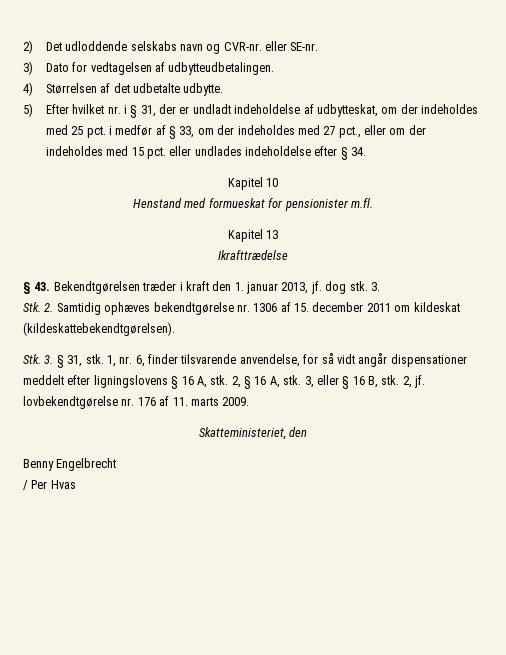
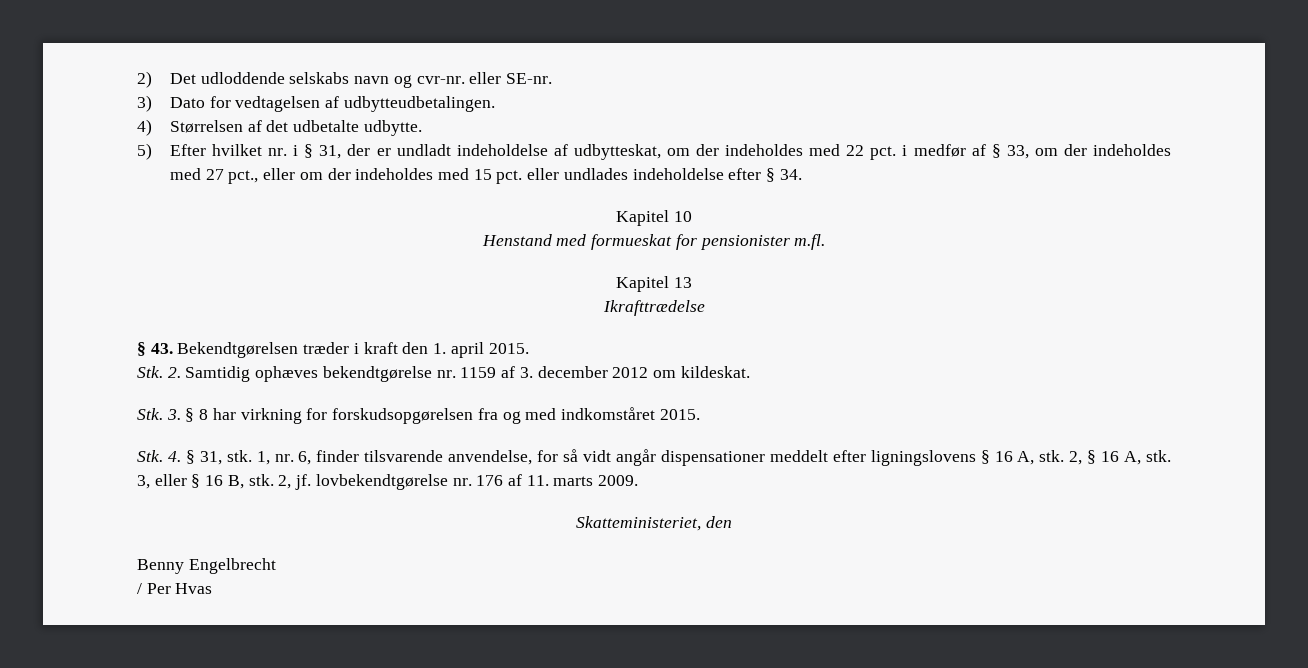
- 2) Det udloddende selskabs navn og CVR-nr. eller SE-nr.
+ 2) Det udloddende selskabs navn og cvr-nr. eller SE-nr.
- 5) Efter hvilket nr. i § 31, der er undladt indeholdelse af udbytteskat, om der indeholdes med 25 pct. i medfør af § 33, om der indeholdes med 27 pct., eller om der indeholdes med 15 pct. eller undlades indeholdelse efter § 34.
+ 5) Efter hvilket nr. i § 31, der er undladt indeholdelse af udbytteskat, om der indeholdes med 22 pct. i medfør af § 33, om der indeholdes med 27 pct., eller om der indeholdes med 15 pct. eller undlades indeholdelse efter § 34.
- § 43. Bekendtgørelsen træder i kraft den 1. januar 2013, jf. dog stk. 3.
+ § 43. Bekendtgørelsen træder i kraft den 1. april 2015.
- Stk. 2. Samtidig ophæves bekendtgørelse nr. 1306 af 15. december 2011 om kildeskat (kildeskattebekendtgørelsen).
- Stk. 3. § 31, stk.
+ Stk. 2. Samtidig ophæves bekendtgørelse nr. 1159 af 3. december 2012 om kildeskat.
+ Stk. 3. § 8 har virkning for forskudsopgørelsen fra og med indkomståret 2015.
+ Stk. 4. § 31, stk.

